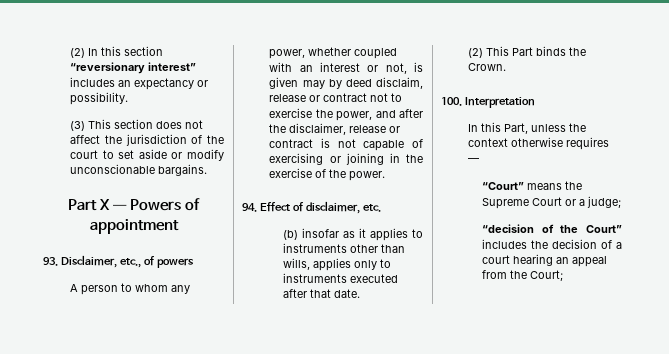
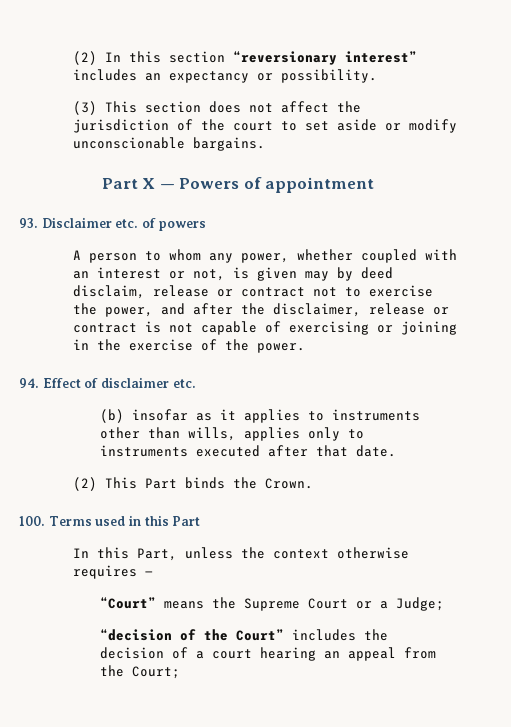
- 93. Disclaimer, etc., of powers
+ 93. Disclaimer etc. of powers
- 94. Effect of disclaimer, etc.
+ 94. Effect of disclaimer etc.
- 100. Interpretation
+ 100. Terms used in this Part
- “Court” means the Supreme Court or a judge;
+ “Court” means the Supreme Court or a Judge;

